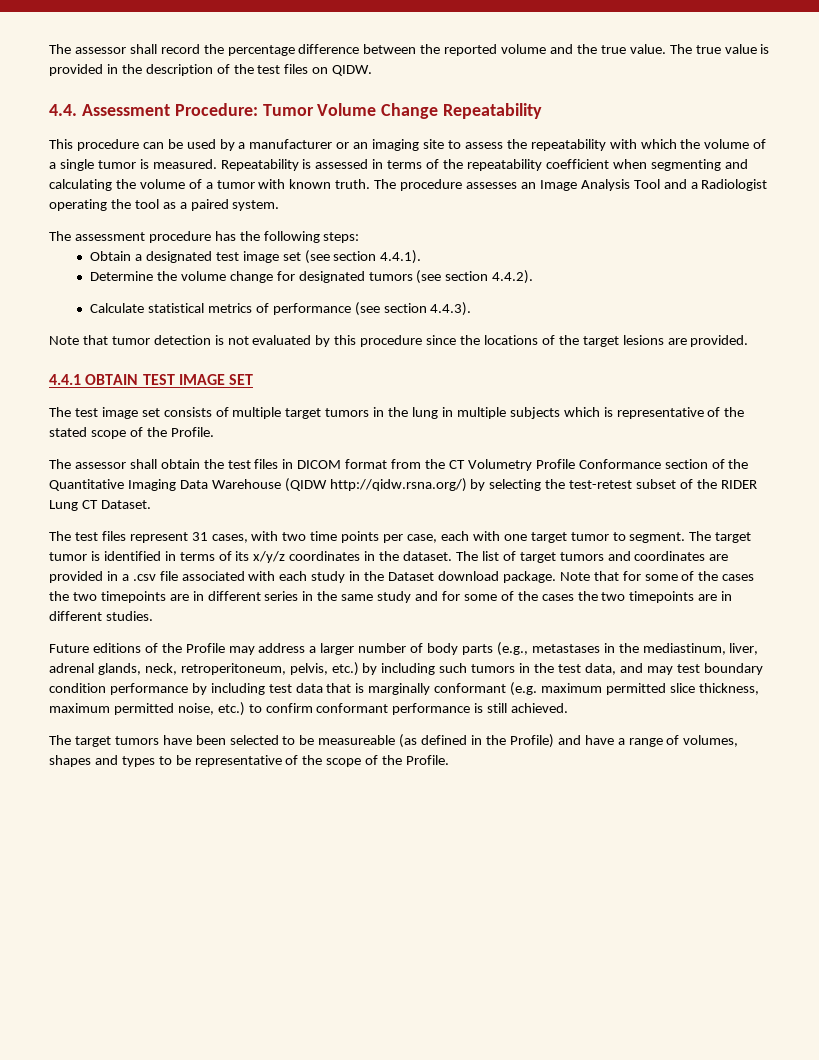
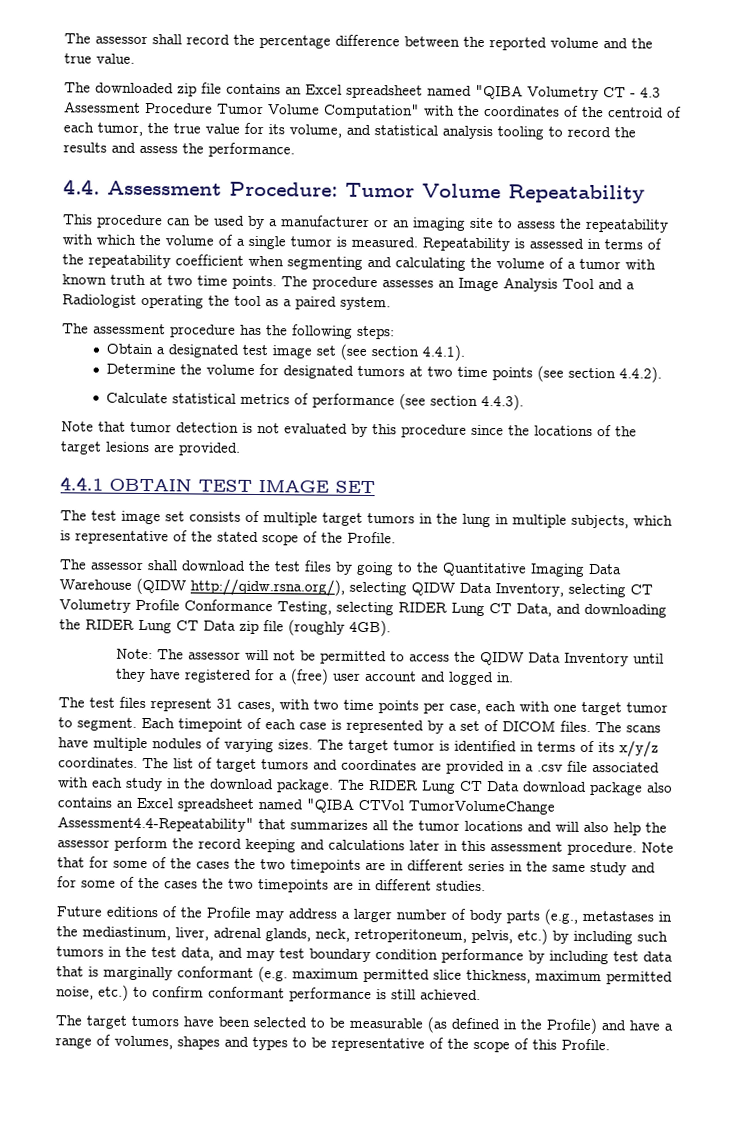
- The assessor shall record the percentage difference between the reported volume and the true value. The true value is provided in the description of the test files on QIDW.
+ The assessor shall record the percentage difference between the reported volume and the true value.
+ The downloaded zip file contains an Excel spreadsheet named "QIBA Volumetry CT - 4.3 Assessment Procedure Tumor Volume Computation" with the coordinates of the centroid of each tumor, the true value for its volume, and statistical analysis tooling to record the results and assess the performance.
- 4.4. Assessment Procedure: Tumor Volume Change Repeatability
+ 4.4. Assessment Procedure: Tumor Volume Repeatability
- Repeatability is assessed in terms of the repeatability coefficient when segmenting and calculating the volume of a tumor with known truth.
+ Repeatability is assessed in terms of the repeatability coefficient when segmenting and calculating the volume of a tumor with known truth at two time points.
- Determine the volume change for designated tumors (see section 4.4.2).
+ Determine the volume for designated tumors at two time points (see section 4.4.2).
- The test image set consists of multiple target tumors in the lung in multiple subjects which is representative of the stated scope of the Profile.
+ The test image set consists of multiple target tumors in the lung in multiple subjects, which is representative of the stated scope of the Profile.
- The assessor shall obtain the test files in DICOM format from the CT Volumetry Profile Conformance section of the Quantitative Imaging Data Warehouse (QIDW http://qidw.rsna.org/) by selecting the test-retest subset of the RIDER Lung CT Dataset.
+ The assessor shall download the test files by going to the Quantitative Imaging Data Warehouse (QIDW http://qidw.rsna.org/), selecting QIDW Data Inventory, selecting CT Volumetry Profile Conformance Testing, selecting RIDER Lung CT Data, and downloading the RIDER Lung CT Data zip file (roughly 4GB).
+ Note: The assessor will not be permitted to access the QIDW Data Inventory until they have registered for a (free) user account and logged in.
+ Each timepoint of each case is represented by a set of DICOM files. The scans have multiple nodules of varying sizes.
- The target tumor is identified in terms of its x/y/z coordinates in the dataset.
+ The target tumor is identified in terms of its x/y/z coordinates.
- The list of target tumors and coordinates are provided in a .csv file associated with each study in the Dataset download package.
+ The list of target tumors and coordinates are provided in a .csv file associated with each study in the download package.
+ The RIDER Lung CT Data download package also contains an Excel spreadsheet named "QIBA CTVol TumorVolumeChange Assessment4.4-Repeatability" that summarizes all the tumor locations and will also help the assessor perform the record keeping and calculations later in this assessment procedure.
- The target tumors have been selected to be measureable (as defined in the Profile) and have a range of volumes, shapes and types to be representative of the scope of the Profile.
+ The target tumors have been selected to be measurable (as defined in the Profile) and have a range of volumes, shapes and types to be representative of the scope of this Profile.

